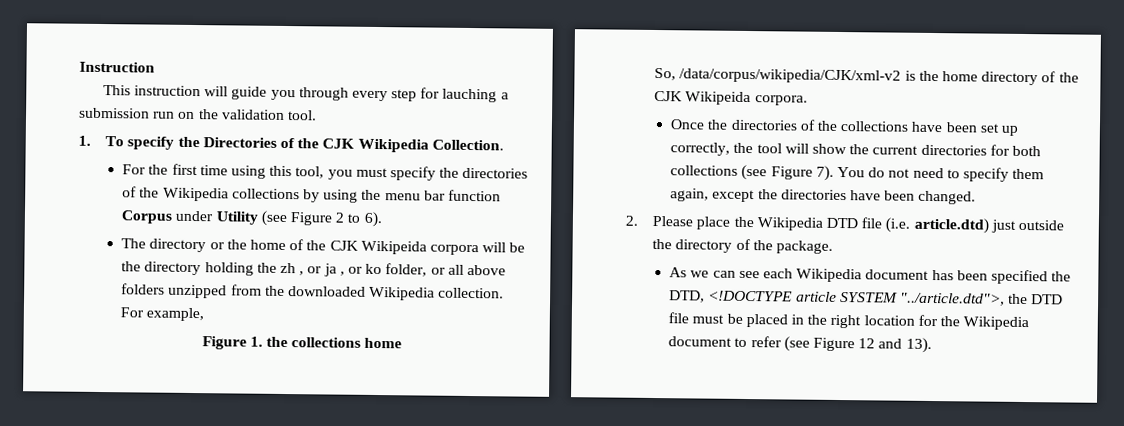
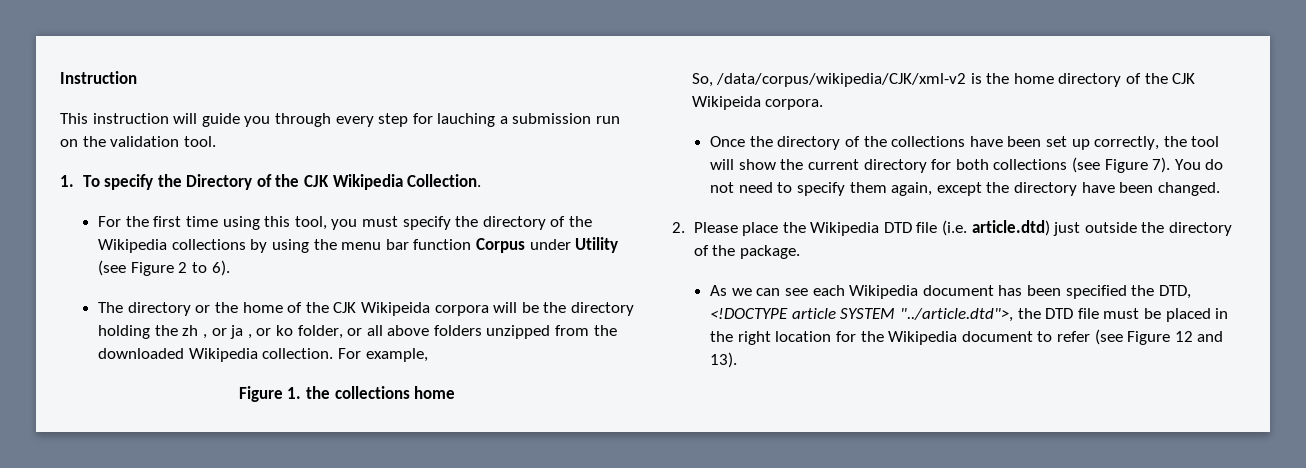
- 1. To specify the Directories of the CJK Wikipedia Collection.
+ 1. To specify the Directory of the CJK Wikipedia Collection.
- For the first time using this tool, you must specify the directories of the Wikipedia collections by using the menu bar function Corpus under Utility (see Figure 2 to 6).
+ For the first time using this tool, you must specify the directory of the Wikipedia collections by using the menu bar function Corpus under Utility (see Figure 2 to 6).
- Once the directories of the collections have been set up correctly, the tool will show the current directories for both collections (see Figure 7).
+ Once the directory of the collections have been set up correctly, the tool will show the current directory for both collections (see Figure 7).
- You do not need to specify them again, except the directories have been changed.
+ You do not need to specify them again, except the directory have been changed.

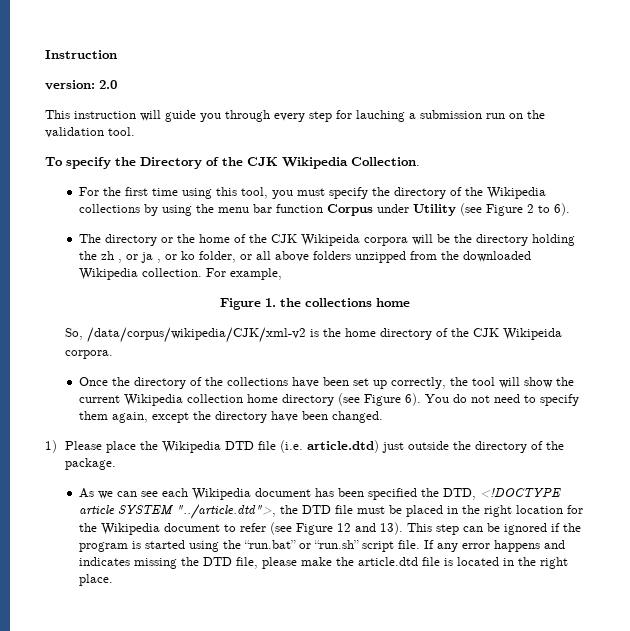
+ version: 2.0
- 1. To specify the Directory of the CJK Wikipedia Collection.
+ To specify the Directory of the CJK Wikipedia Collection.
- Once the directory of the collections have been set up correctly, the tool will show the current directory for both collections (see Figure 7).
+ Once the directory of the collections have been set up correctly, the tool will show the current Wikipedia collection home directory (see Figure 6).
- 2. Please place the Wikipedia DTD file (i.e. article.dtd) just outside the directory of the package.
+ 1) Please place the Wikipedia DTD file (i.e. article.dtd) just outside the directory of the package.
+ This step can be ignored if the program is started using the “run.bat” or “run.sh” script file. If any error happens and indicates missing the DTD file, please make the article.dtd file is located in the right place.

